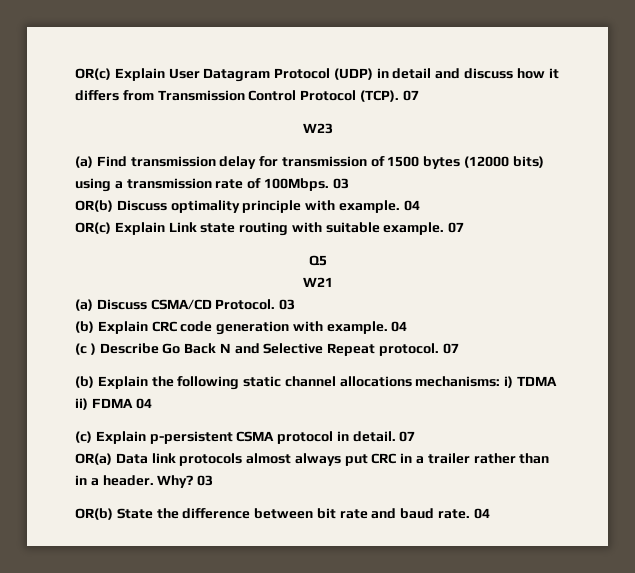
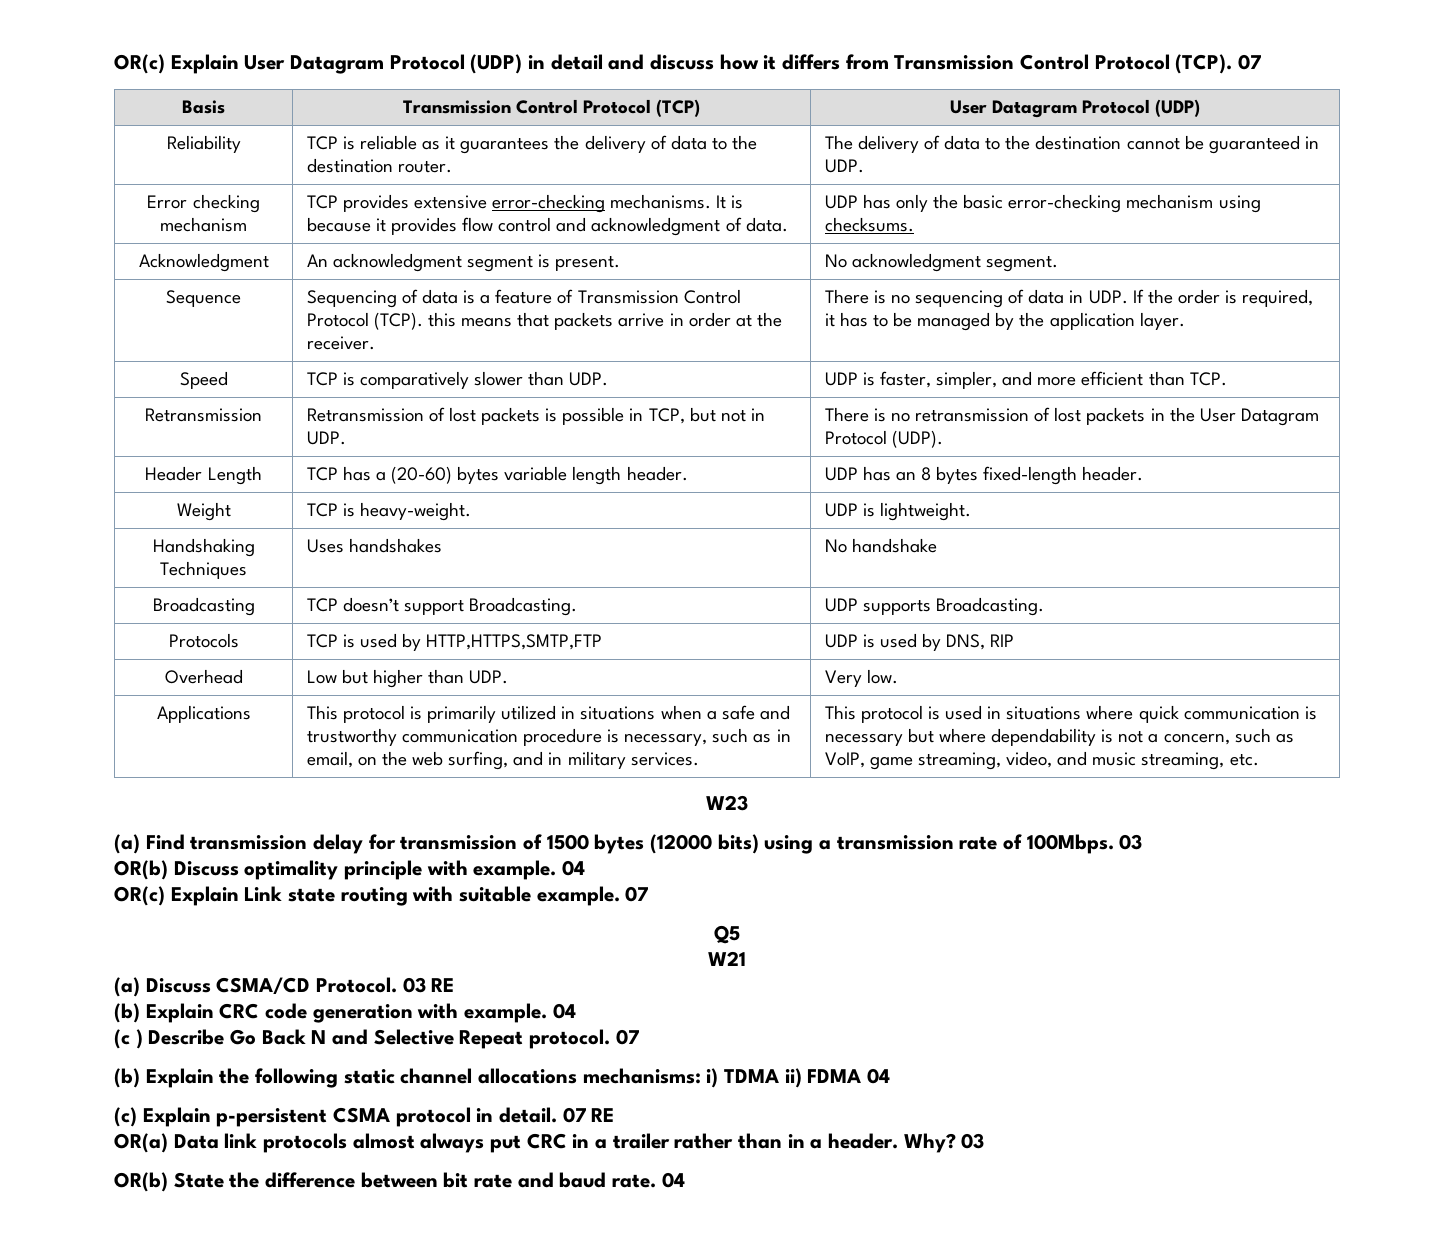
+ Basis | Transmission Control Protocol (TCP) | User Datagram Protocol (UDP)
+ Reliability | TCP is reliable as it guarantees the delivery of data to the destination router. | The delivery of data to the destination cannot be guaranteed in UDP.
+ Error checking mechanism | TCP provides extensive error-checking mechanisms. It is because it provides flow control and acknowledgment of data. | UDP has only the basic error-checking mechanism using checksums.
+ Acknowledgment | An acknowledgment segment is present. | No acknowledgment segment.
+ Sequence | Sequencing of data is a feature of Transmission Control Protocol (TCP). this means that packets arrive in order at the receiver. | There is no sequencing of data in UDP. If the order is required, it has to be managed by the application layer.
+ Speed | TCP is comparatively slower than UDP. | UDP is faster, simpler, and more efficient than TCP.
+ Retransmission | Retransmission of lost packets is possible in TCP, but not in UDP. | There is no retransmission of lost packets in the User Datagram Protocol (UDP).
+ Header Length | TCP has a (20-60) bytes variable length header. | UDP has an 8 bytes fixed-length header.
+ Weight | TCP is heavy-weight. | UDP is lightweight.
+ Handshaking Techniques | Uses handshakes | No handshake
+ Broadcasting | TCP doesn’t support Broadcasting. | UDP supports Broadcasting.
+ Protocols | TCP is used by HTTP,HTTPS,SMTP,FTP | UDP is used by DNS, RIP
+ Overhead | Low but higher than UDP. | Very low.
+ Applications | This protocol is primarily utilized in situations when a safe and trustworthy communication procedure is necessary, such as in email, on the web surfing, and in military services. | This protocol is used in situations where quick communication is necessary but where dependability is not a concern, such as VoIP, game streaming, video, and music streaming, etc.
- (a) Discuss CSMA/CD Protocol. 03
+ (a) Discuss CSMA/CD Protocol. 03 RE
- (c) Explain p-persistent CSMA protocol in detail. 07
+ (c) Explain p-persistent CSMA protocol in detail. 07 RE

